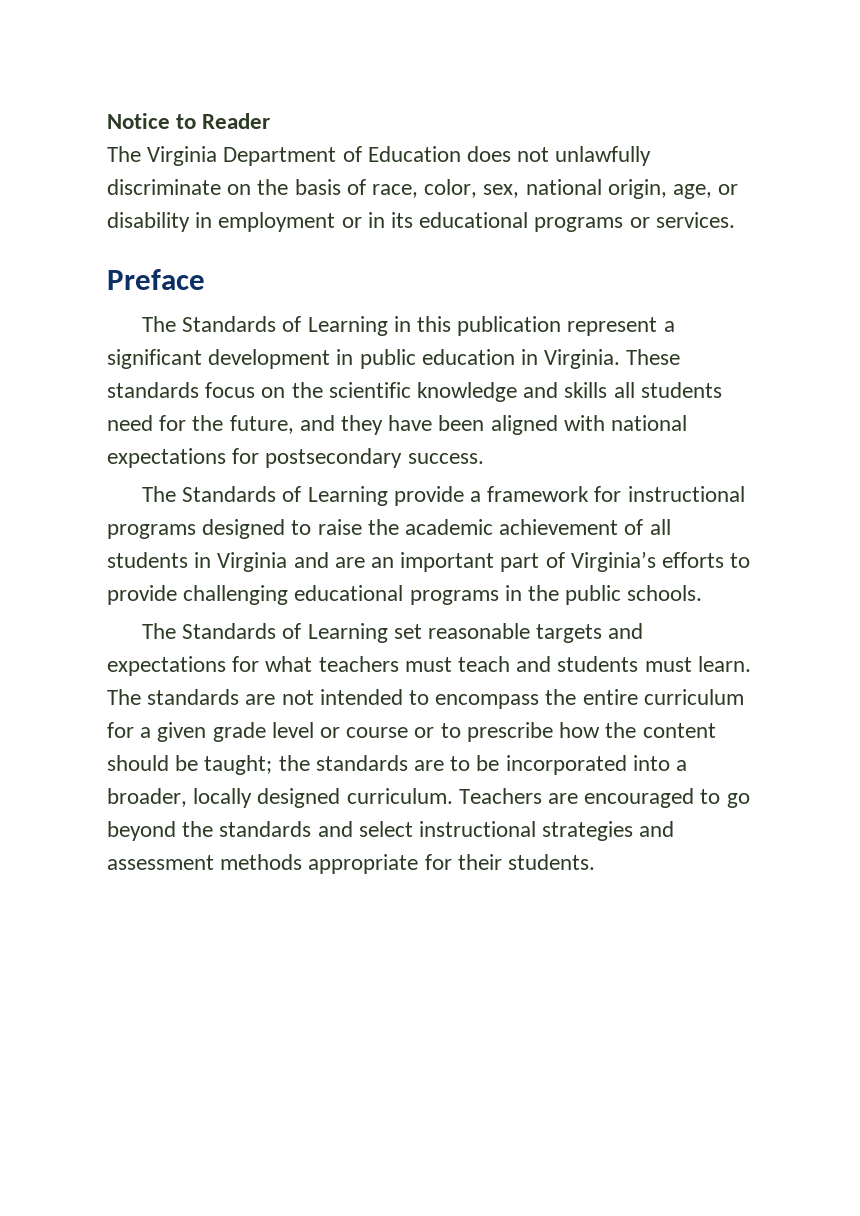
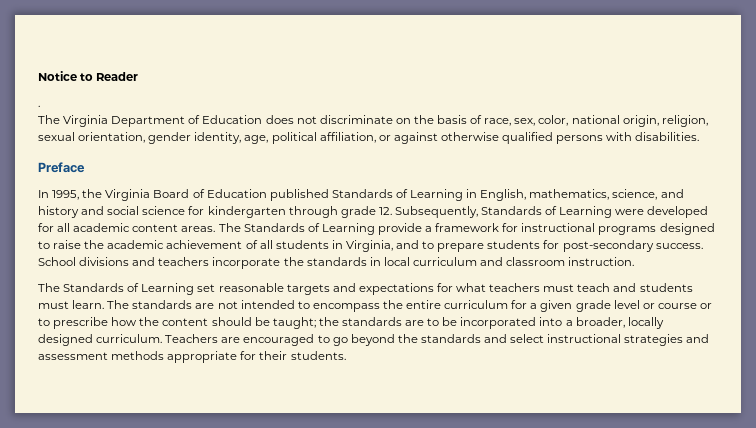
+ .
- The Virginia Department of Education does not unlawfully discriminate on the basis of race, color, sex, national origin, age, or disability in employment or in its educational programs or services.
+ The Virginia Department of Education does not discriminate on the basis of race, sex, color, national origin, religion, sexual orientation, gender identity, age, political affiliation, or against otherwise qualified persons with disabilities.
  Preface
- The Standards of Learning in this publication represent a significant development in public education in Virginia. These standards focus on the scientific knowledge and skills all students need for the future, and they have been aligned with national expectations for postsecondary success.
- The Standards of Learning provide a framework for instructional programs designed to raise the academic achievement of all students in Virginia and are an important part of Virginia’s efforts to provide challenging educational programs in the public schools.
+ In 1995, the Virginia Board of Education published Standards of Learning in English, mathematics, science, and history and social science for kindergarten through grade 12. Subsequently, Standards of Learning were developed for all academic content areas. The Standards of Learning provide a framework for instructional programs designed to raise the academic achievement of all students in Virginia, and to prepare students for post-secondary success. School divisions and teachers incorporate the standards in local curriculum and classroom instruction.

